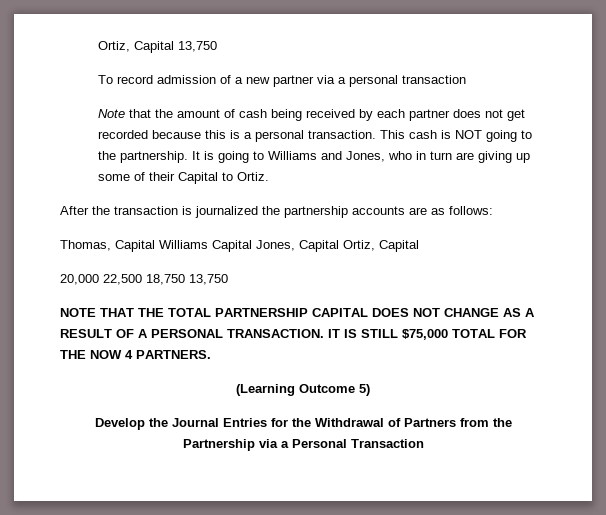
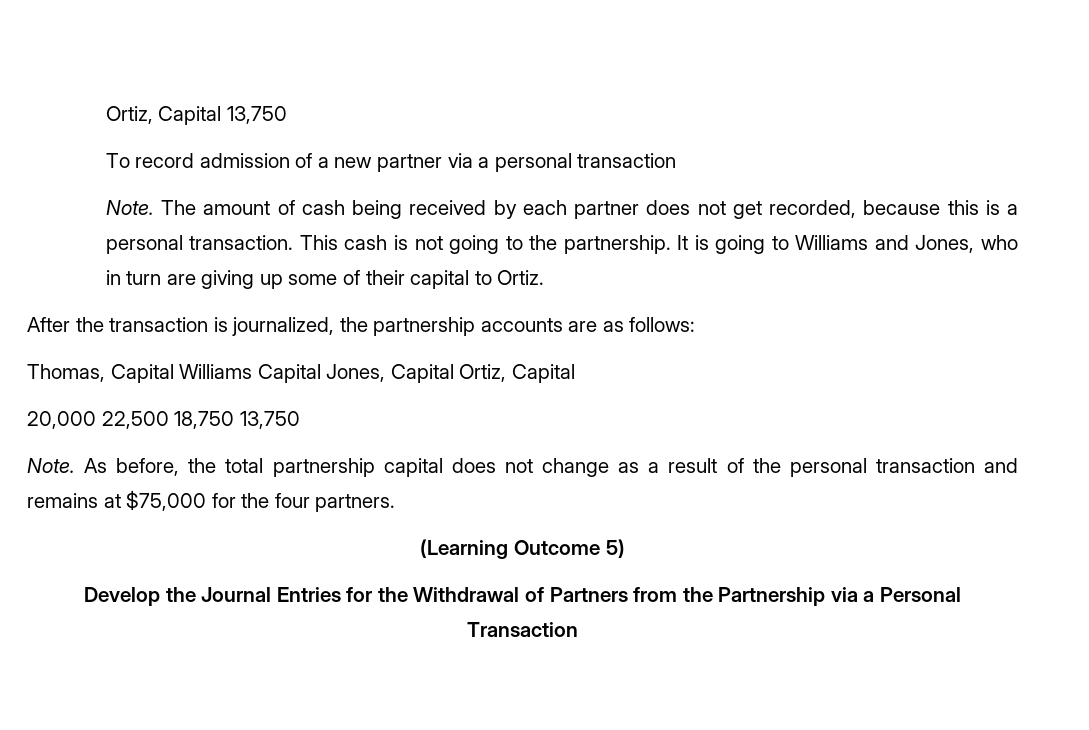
- Note that the amount of cash being received by each partner does not get recorded because this is a personal transaction.
+ Note. The amount of cash being received by each partner does not get recorded, because this is a personal transaction.
- This cash is NOT going to the partnership.
+ This cash is not going to the partnership.
- It is going to Williams and Jones, who in turn are giving up some of their Capital to Ortiz.
+ It is going to Williams and Jones, who in turn are giving up some of their capital to Ortiz.
- After the transaction is journalized the partnership accounts are as follows:
+ After the transaction is journalized, the partnership accounts are as follows:
- NOTE THAT THE TOTAL PARTNERSHIP CAPITAL DOES NOT CHANGE AS A RESULT OF A PERSONAL TRANSACTION. IT IS STILL $75,000 TOTAL FOR THE NOW 4 PARTNERS.
+ Note. As before, the total partnership capital does not change as a result of the personal transaction and remains at $75,000 for the four partners.

